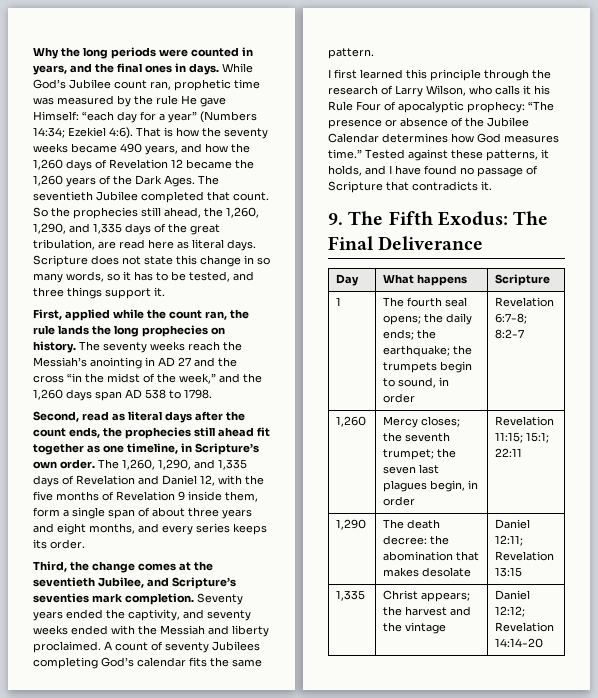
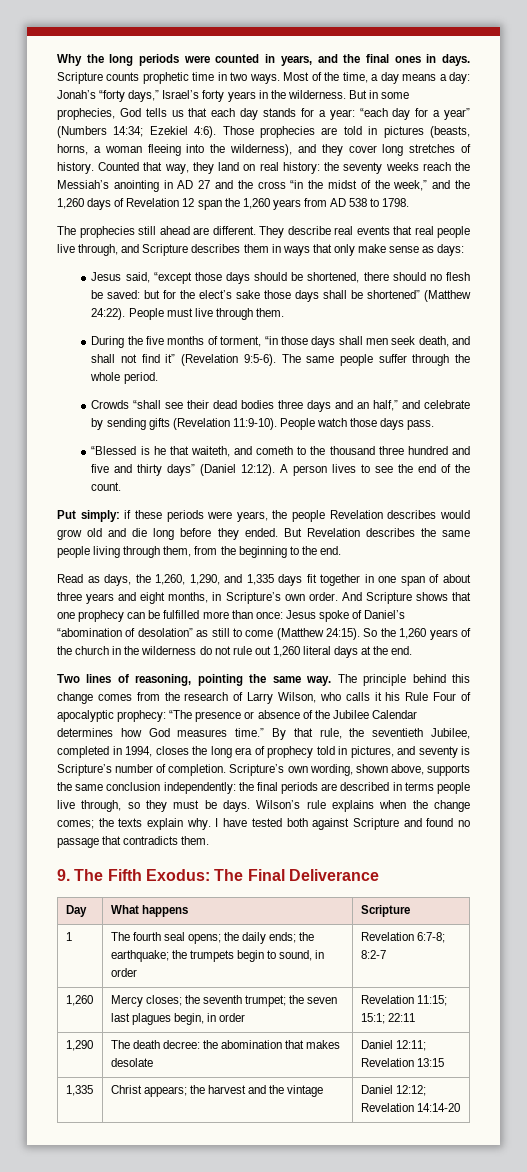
- While God’s Jubilee count ran, prophetic time was measured by the rule He gave Himself: “each day for a year” (Numbers 14:34; Ezekiel 4:6).
+ Scripture counts prophetic time in two ways. Most of the time, a day means a day: Jonah’s “forty days,” Israel’s forty years in the wilderness. But in some prophecies, God tells us that each day stands for a year: “each day for a year” (Numbers 14:34; Ezekiel 4:6).
- That is how the seventy weeks became 490 years, and how the 1,260 days of Revelation 12 became the 1,260 years of the Dark Ages. The seventieth Jubilee completed that count. So the prophecies still ahead, the 1,260, 1,290, and 1,335 days of the great tribulation, are read here as literal days. Scripture does not state this change in so many words, so it has to be tested, and three things support it.
- First, applied while the count ran, the rule lands the long prophecies on history. The seventy weeks reach the Messiah’s anointing in AD 27 and the cross “in the midst of the week,” and the 1,260 days span AD 538 to 1798.
- Second, read as literal days after the count ends, the prophecies still ahead fit together as one timeline, in Scripture’s own order. The 1,260, 1,290, and 1,335 days of Revelation and Daniel 12, with the five months of Revelation 9 inside them, form a single span of about three years and eight months, and every series keeps its order.
- Third, the change comes at the seventieth Jubilee, and Scripture’s seventies mark completion. Seventy years ended the captivity, and seventy weeks ended with the Messiah and liberty proclaimed. A count of seventy Jubilees completing God’s calendar fits the same pattern.
- I first learned this principle through the research of Larry Wilson, who calls it his Rule Four of apocalyptic prophecy: “The presence or absence of the Jubilee Calendar determines how God measures time.”
+ Those prophecies are told in pictures (beasts, horns, a woman fleeing into the wilderness), and they cover long stretches of history. Counted that way, they land on real history: the seventy weeks reach the Messiah’s anointing in AD 27 and the cross “in the midst of the week,” and the 1,260 days of Revelation 12 span the 1,260 years from AD 538 to 1798.
+ The prophecies still ahead are different. They describe real events that real people live through, and Scripture describes them in ways that only make sense as days:
+ Jesus said, “except those days should be shortened, there should no flesh be saved: but for the elect’s sake those days shall be shortened” (Matthew 24:22). People must live through them.
+ During the five months of torment, “in those days shall men seek death, and shall not find it” (Revelation 9:5-6). The same people suffer through the whole period.
+ Crowds “shall see their dead bodies three days and an half,” and celebrate by sending gifts (Revelation 11:9-10). People watch those days pass.
+ “Blessed is he that waiteth, and cometh to the thousand three hundred and five and thirty days” (Daniel 12:12). A person lives to see the end of the count.
+ Put simply: if these periods were years, the people Revelation describes would grow old and die long before they ended. But Revelation describes the same people living through them, from the beginning to the end.
+ Read as days, the 1,260, 1,290, and 1,335 days fit together in one span of about three years and eight months, in Scripture’s own order. And Scripture shows that one prophecy can be fulfilled more than once: Jesus spoke of Daniel’s “abomination of desolation” as still to come (Matthew 24:15). So the 1,260 years of the church in the wilderness do not rule out 1,260 literal days at the end.
+ Two lines of reasoning, pointing the same way. The principle behind this change comes from the research of Larry Wilson, who calls it his Rule Four of apocalyptic prophecy: “The presence or absence of the Jubilee Calendar determines how God measures time.”
- Tested against these patterns, it holds, and I have found no passage of Scripture that contradicts it.
+ By that rule, the seventieth Jubilee, completed in 1994, closes the long era of prophecy told in pictures, and seventy is Scripture’s number of completion. Scripture’s own wording, shown above, supports the same conclusion independently: the final periods are described in terms people live through, so they must be days. Wilson’s rule explains when the change comes; the texts explain why. I have tested both against Scripture and found no passage that contradicts them.

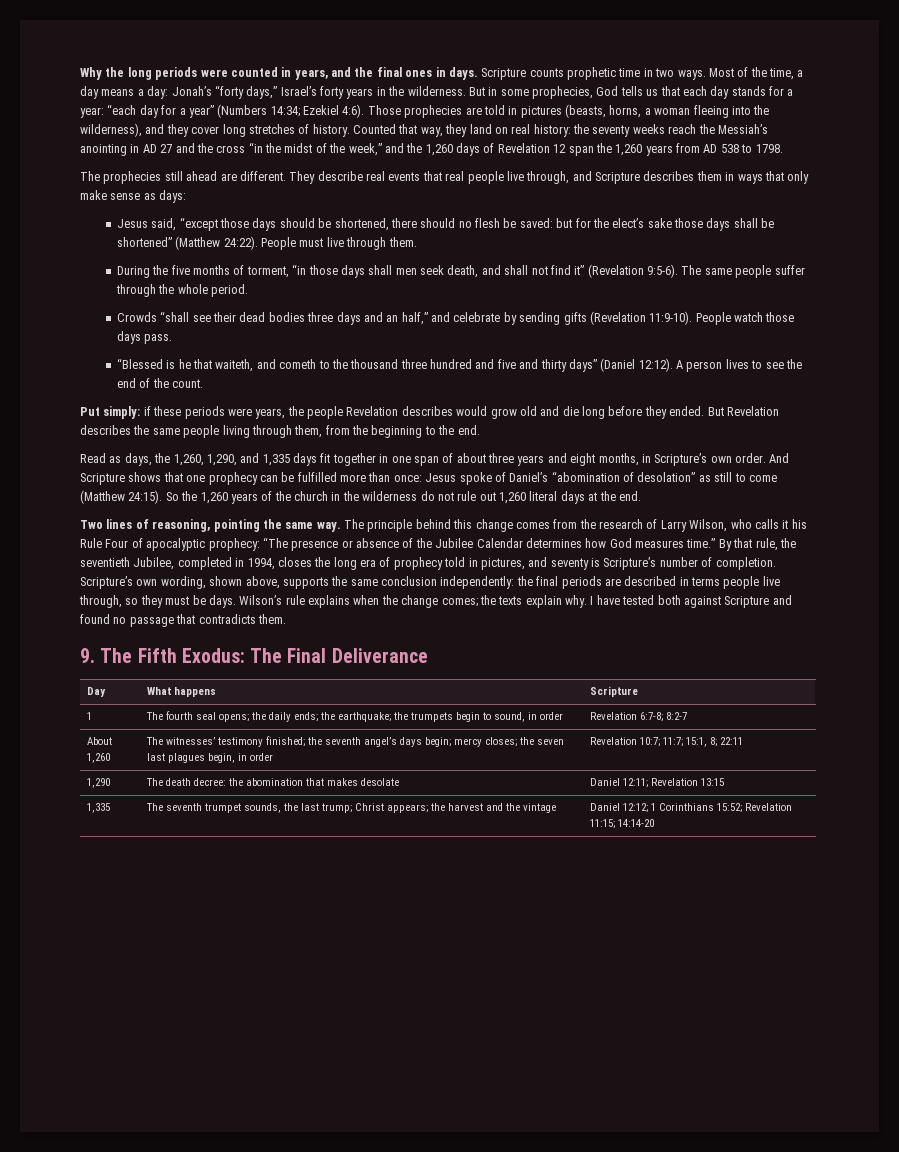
- 1,260 | Mercy closes; the seventh trumpet; the seven last plagues begin, in order | Revelation 11:15; 15:1; 22:11
+ About 1,260 | The witnesses’ testimony finished; the seventh angel’s days begin; mercy closes; the seven last plagues begin, in order | Revelation 10:7; 11:7; 15:1, 8; 22:11
- 1,335 | Christ appears; the harvest and the vintage | Daniel 12:12; Revelation 14:14-20
+ 1,335 | The seventh trumpet sounds, the last trump; Christ appears; the harvest and the vintage | Daniel 12:12; 1 Corinthians 15:52; Revelation 11:15; 14:14-20

